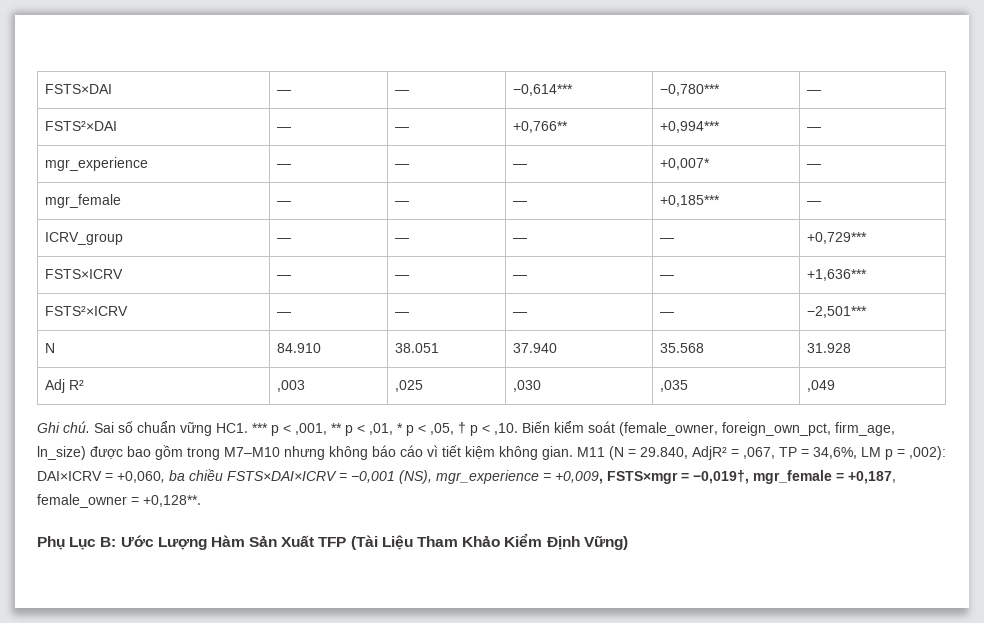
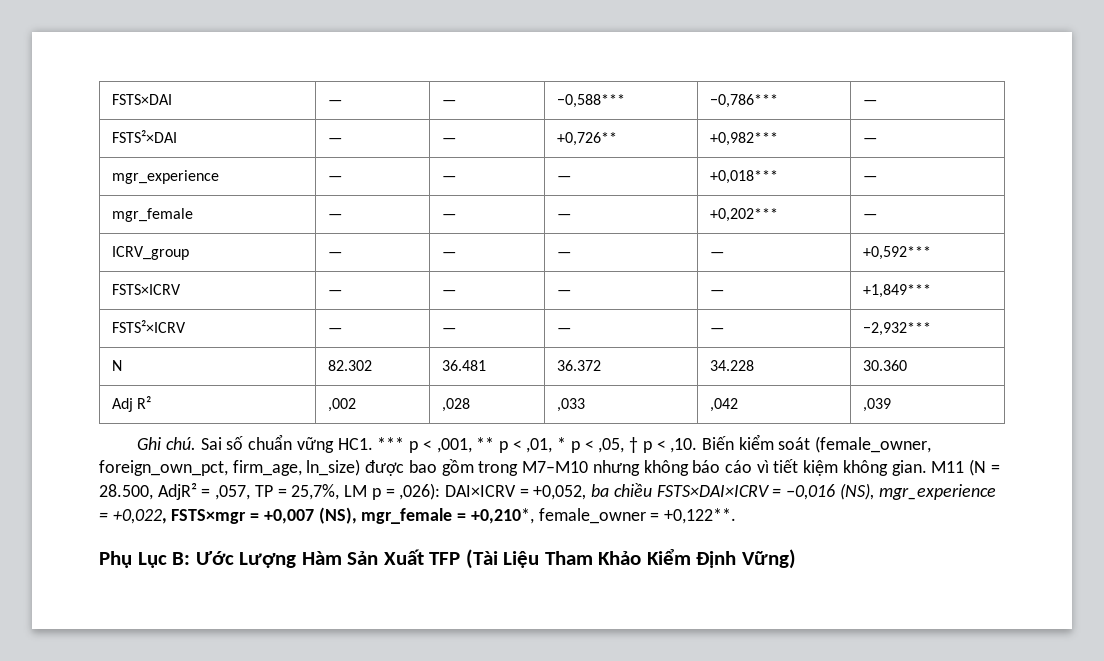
- FSTS×DAI | — | — | −0,614*** | −0,780*** | —
+ FSTS×DAI | — | — | −0,588*** | −0,786*** | —
- FSTS²×DAI | — | — | +0,766** | +0,994*** | —
+ FSTS²×DAI | — | — | +0,726** | +0,982*** | —
- mgr_experience | — | — | — | +0,007* | —
+ mgr_experience | — | — | — | +0,018*** | —
- mgr_female | — | — | — | +0,185*** | —
+ mgr_female | — | — | — | +0,202*** | —
- ICRV_group | — | — | — | — | +0,729***
+ ICRV_group | — | — | — | — | +0,592***
- FSTS×ICRV | — | — | — | — | +1,636***
+ FSTS×ICRV | — | — | — | — | +1,849***
- FSTS²×ICRV | — | — | — | — | −2,501***
+ FSTS²×ICRV | — | — | — | — | −2,932***
- N | 84.910 | 38.051 | 37.940 | 35.568 | 31.928
- Adj R² | ,003 | ,025 | ,030 | ,035 | ,049
+ N | 82.302 | 36.481 | 36.372 | 34.228 | 30.360
+ Adj R² | ,002 | ,028 | ,033 | ,042 | ,039
- M11 (N = 29.840, AdjR² = ,067, TP = 34,6%, LM p = ,002): DAI×ICRV = +0,060, ba chiều FSTS×DAI×ICRV = −0,001 (NS), mgr_experience = +0,009, FSTS×mgr = −0,019†, mgr_female = +0,187, female_owner = +0,128**.
+ M11 (N = 28.500, AdjR² = ,057, TP = 25,7%, LM p = ,026): DAI×ICRV = +0,052, ba chiều FSTS×DAI×ICRV = −0,016 (NS), mgr_experience = +0,022, FSTS×mgr = +0,007 (NS), mgr_female = +0,210*, female_owner = +0,122**.

